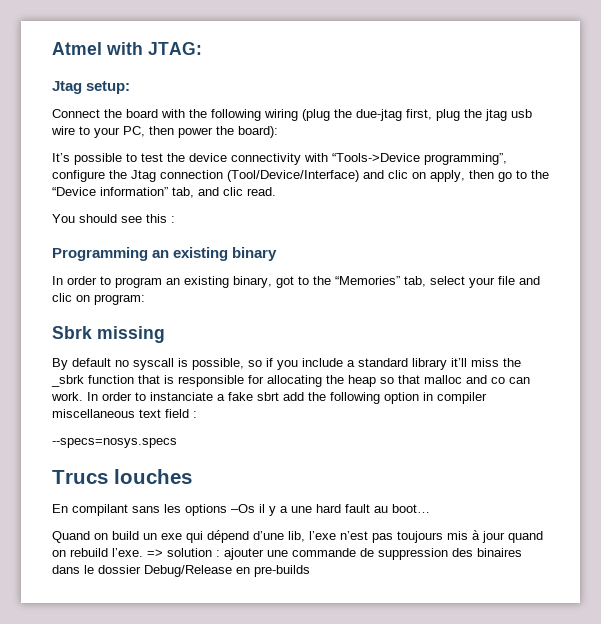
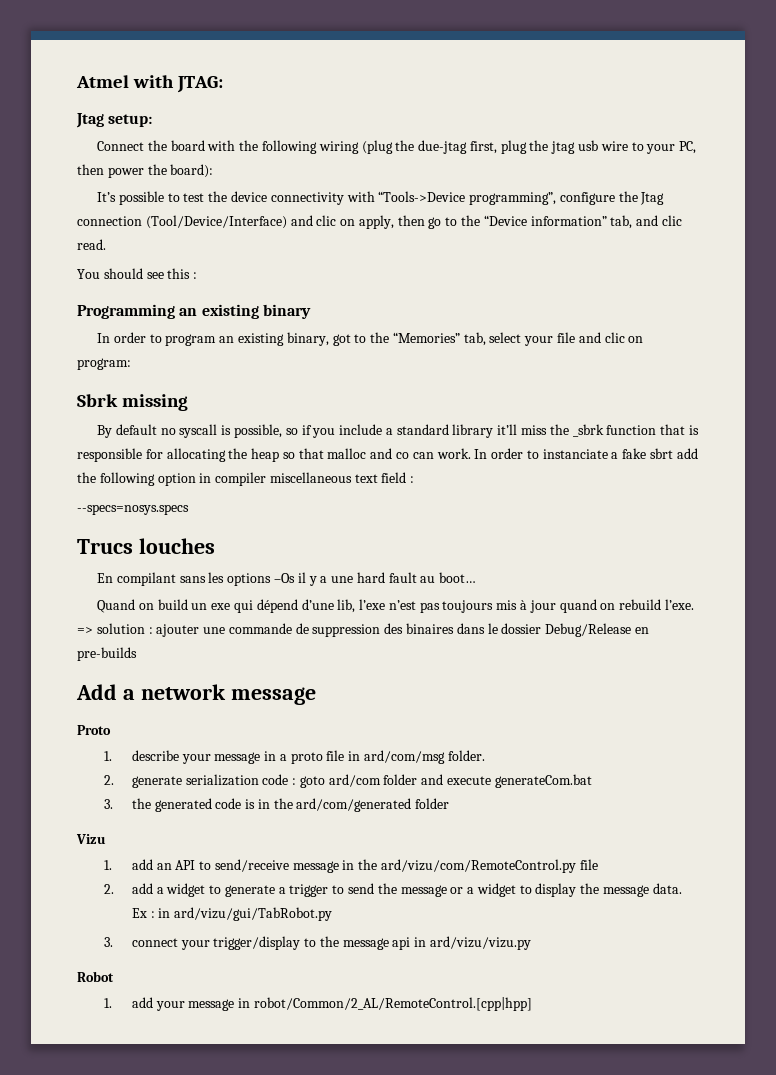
+ Add a network message
+ Proto
+ 1. describe your message in a proto file in ard/com/msg folder.
+ 2. generate serialization code : goto ard/com folder and execute generateCom.bat
+ 3. the generated code is in the ard/com/generated folder
+ Vizu
+ 1. add an API to send/receive message in the ard/vizu/com/RemoteControl.py file
+ 2. add a widget to generate a trigger to send the message or a widget to display the message data. Ex : in ard/vizu/gui/TabRobot.py
+ 3. connect your trigger/display to the message api in ard/vizu/vizu.py
+ Robot
+ 1. add your message in robot/Common/2_AL/RemoteControl.[cpp|hpp]

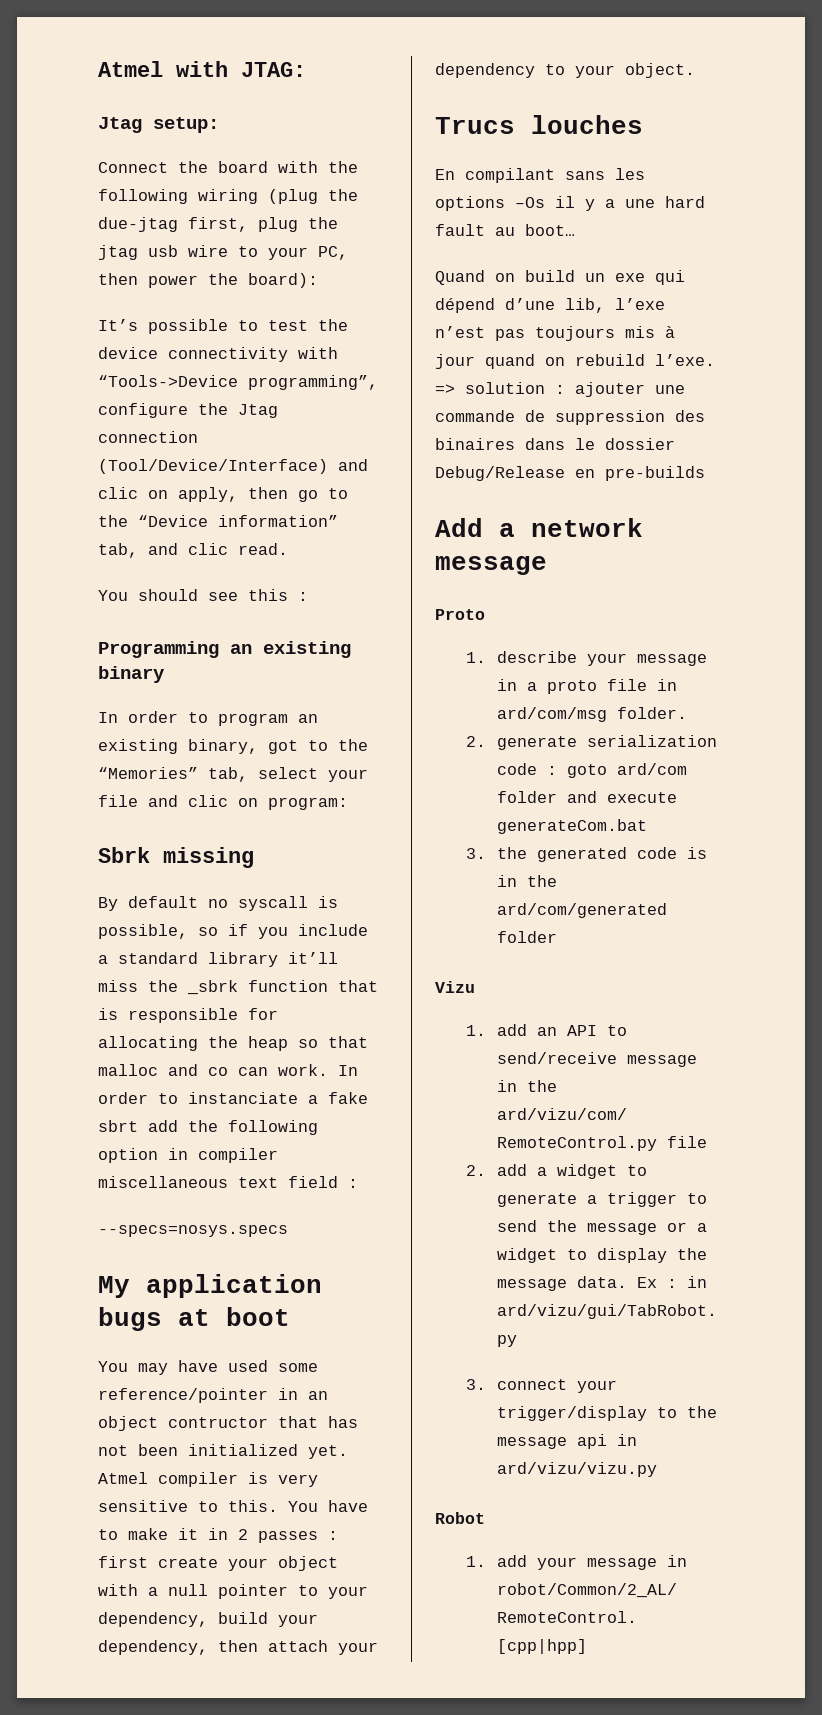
+ My application bugs at boot
+ You may have used some reference/pointer in an object contructor that has not been initialized yet. Atmel compiler is very sensitive to this. You have to make it in 2 passes : first create your object with a null pointer to your dependency, build your dependency, then attach your dependency to your object.

